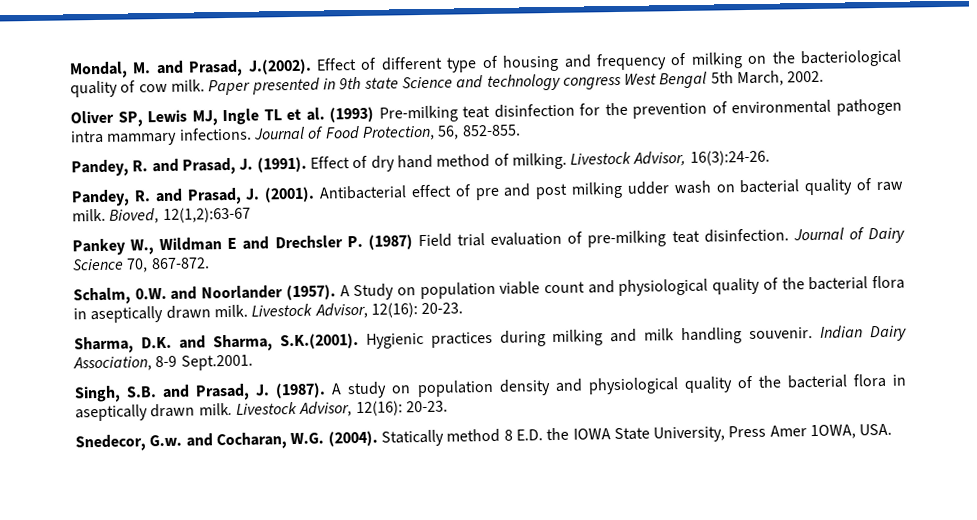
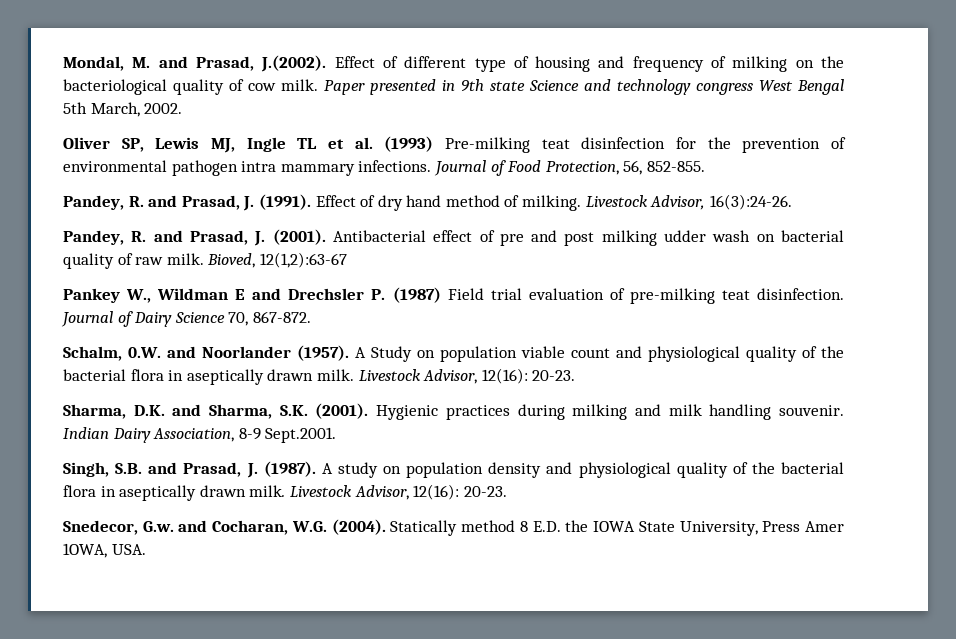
- Sharma, D.K. and Sharma, S.K.(2001). Hygienic practices during milking and milk handling souvenir.
+ Sharma, D.K. and Sharma, S.K. (2001). Hygienic practices during milking and milk handling souvenir.

